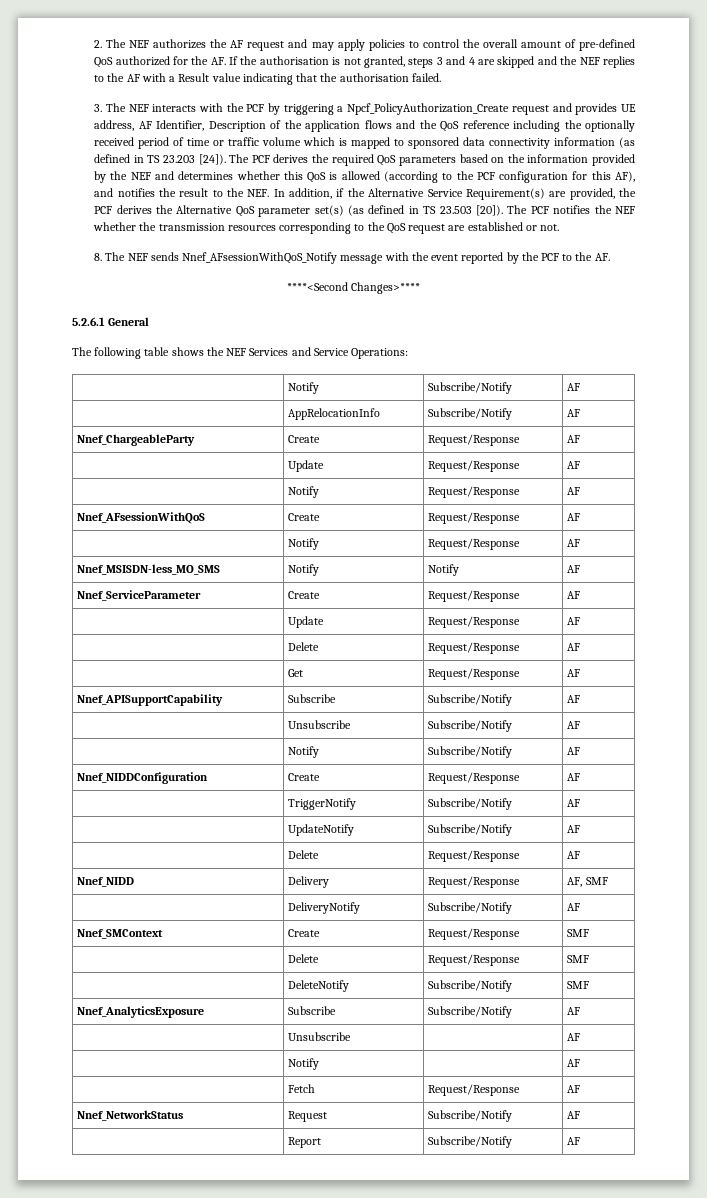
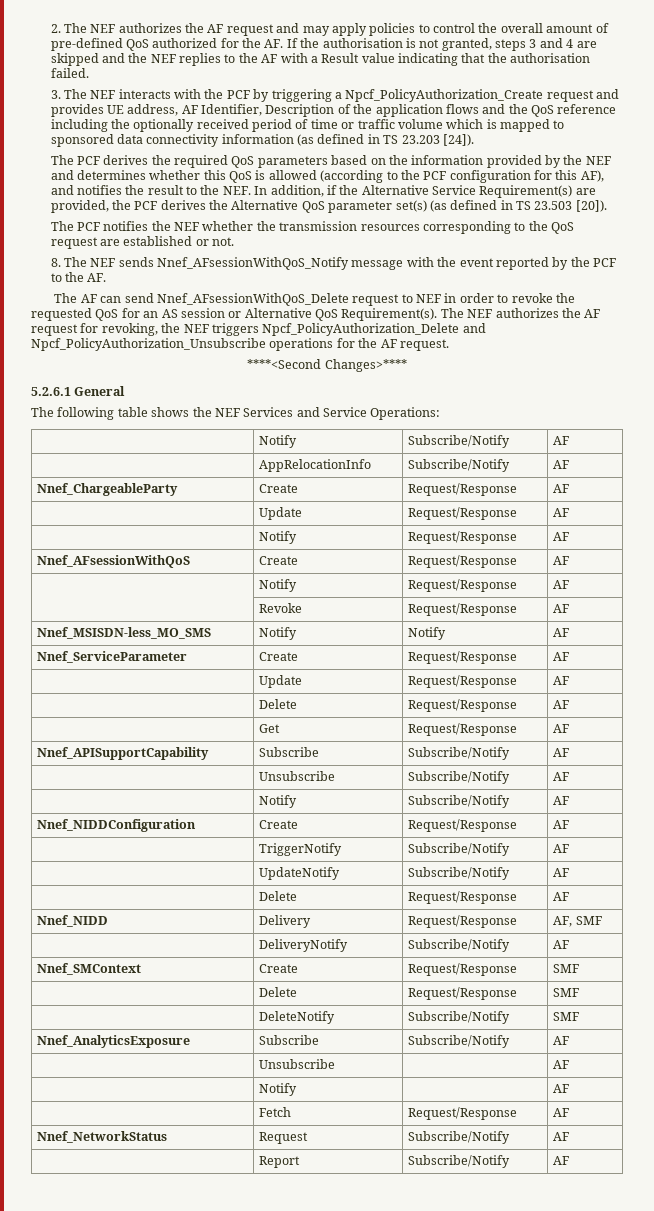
- 3. The NEF interacts with the PCF by triggering a Npcf_PolicyAuthorization_Create request and provides UE address, AF Identifier, Description of the application flows and the QoS reference including the optionally received period of time or traffic volume which is mapped to sponsored data connectivity information (as defined in TS 23.203 [24]). The PCF derives the required QoS parameters based on the information provided by the NEF and determines whether this QoS is allowed (according to the PCF configuration for this AF), and notifies the result to the NEF. In addition, if the Alternative Service Requirement(s) are provided, the PCF derives the Alternative QoS parameter set(s) (as defined in TS 23.503 [20]). The PCF notifies the NEF whether the transmission resources corresponding to the QoS request are established or not.
+ 3. The NEF interacts with the PCF by triggering a Npcf_PolicyAuthorization_Create request and provides UE address, AF Identifier, Description of the application flows and the QoS reference including the optionally received period of time or traffic volume which is mapped to sponsored data connectivity information (as defined in TS 23.203 [24]).
+ The PCF derives the required QoS parameters based on the information provided by the NEF and determines whether this QoS is allowed (according to the PCF configuration for this AF), and notifies the result to the NEF. In addition, if the Alternative Service Requirement(s) are provided, the PCF derives the Alternative QoS parameter set(s) (as defined in TS 23.503 [20]).
+ The PCF notifies the NEF whether the transmission resources corresponding to the QoS request are established or not.
+ The AF can send Nnef_AFsessionWithQoS_Delete request to NEF in order to revoke the requested QoS for an AS session or Alternative QoS Requirement(s). The NEF authorizes the AF request for revoking, the NEF triggers Npcf_PolicyAuthorization_Delete and Npcf_PolicyAuthorization_Unsubscribe operations for the AF request.
+ | Revoke | Request/Response | AF

